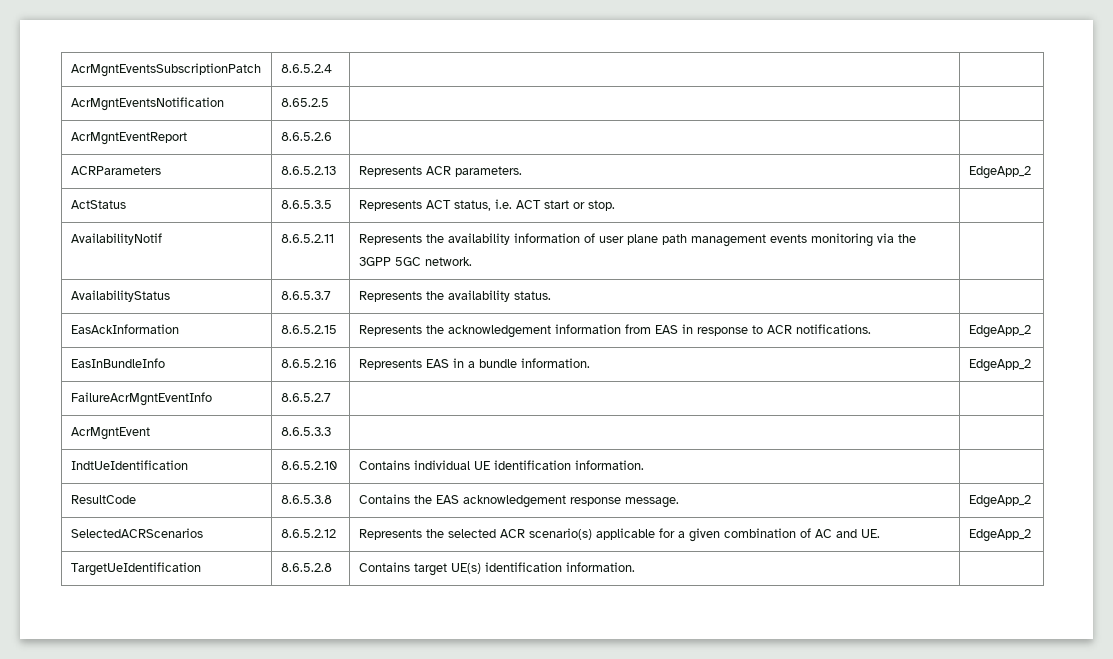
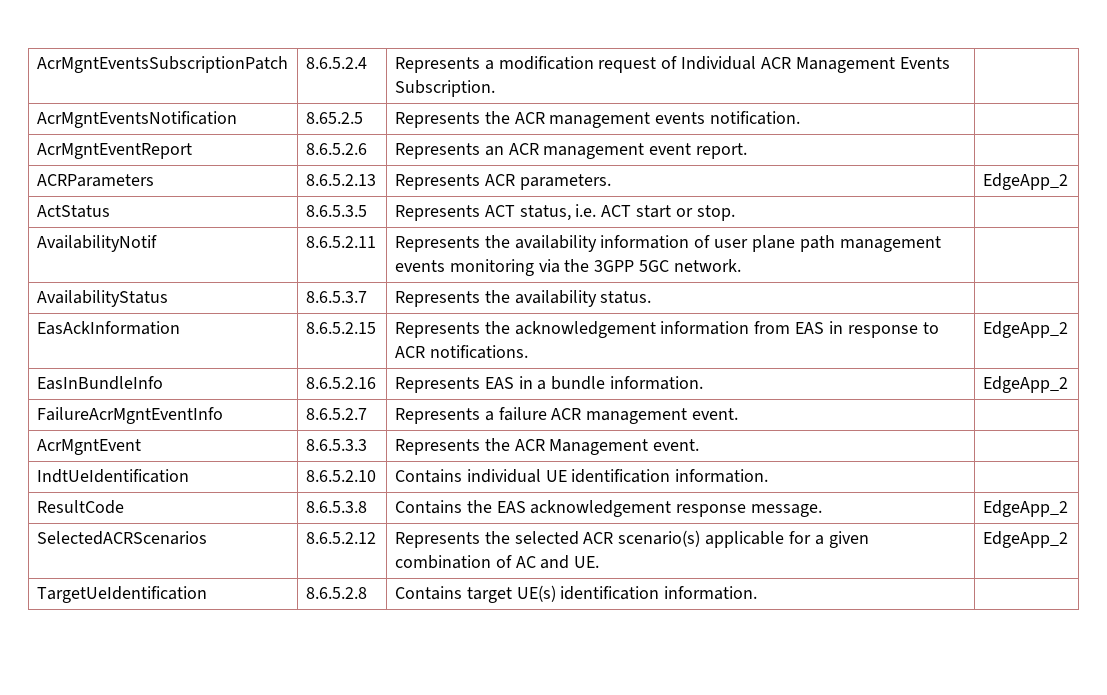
- AcrMgntEventsSubscriptionPatch | 8.6.5.2.4 | |
- AcrMgntEventsNotification | 8.65.2.5 | |
- AcrMgntEventReport | 8.6.5.2.6 | |
+ AcrMgntEventsSubscriptionPatch | 8.6.5.2.4 | Represents a modification request of Individual ACR Management Events Subscription. |
+ AcrMgntEventsNotification | 8.65.2.5 | Represents the ACR management events notification. |
+ AcrMgntEventReport | 8.6.5.2.6 | Represents an ACR management event report. |
- FailureAcrMgntEventInfo | 8.6.5.2.7 | |
- AcrMgntEvent | 8.6.5.3.3 | |
+ FailureAcrMgntEventInfo | 8.6.5.2.7 | Represents a failure ACR management event. |
+ AcrMgntEvent | 8.6.5.3.3 | Represents the ACR Management event. |

